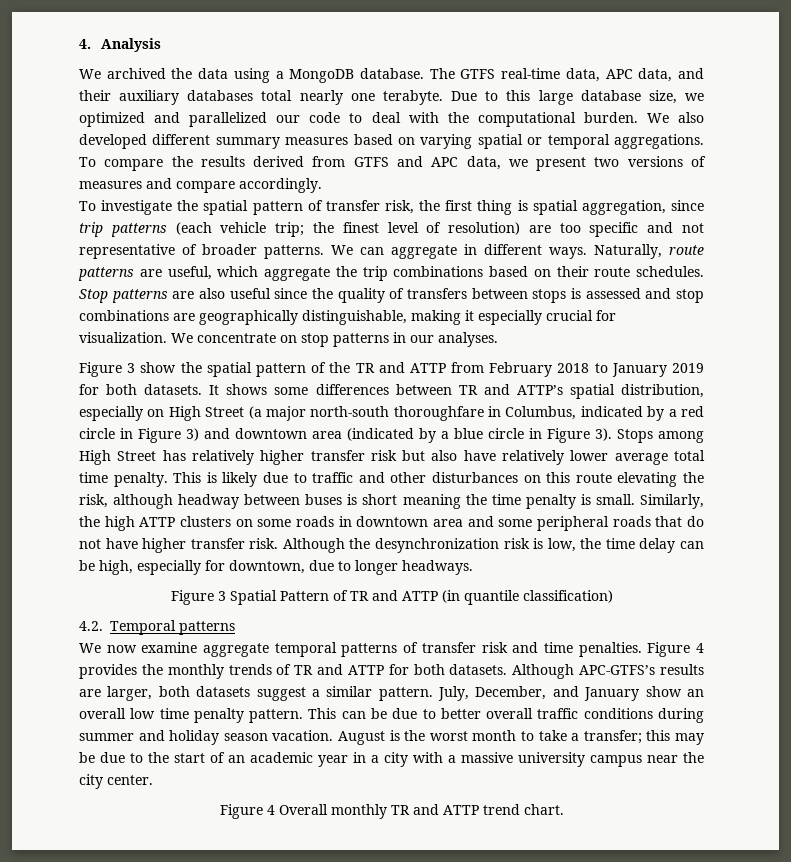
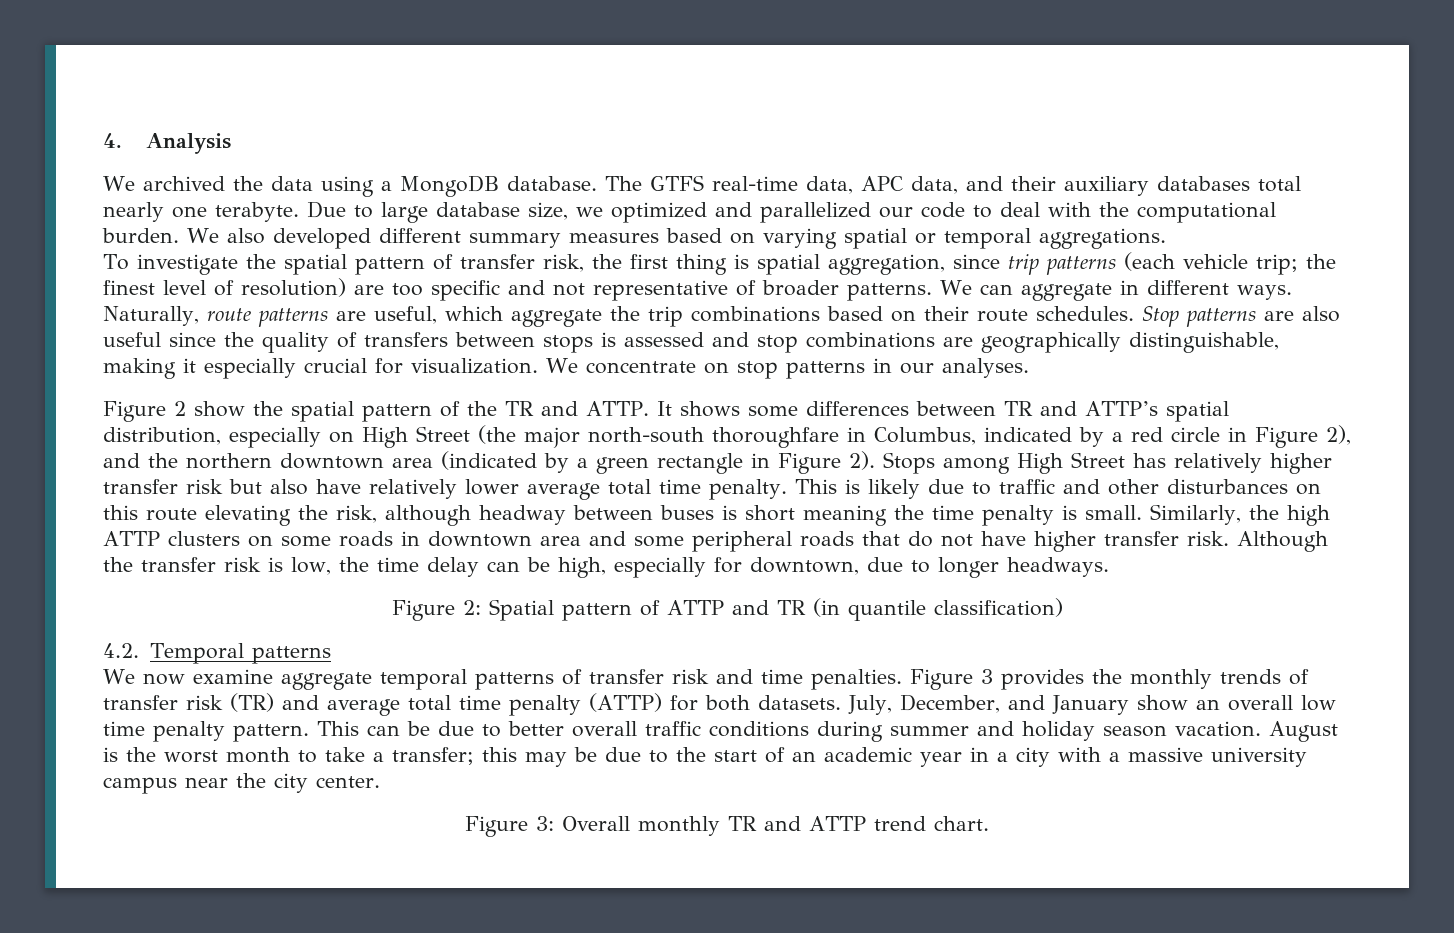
- Due to this large database size, we optimized and parallelized our code to deal with the computational burden.
+ Due to large database size, we optimized and parallelized our code to deal with the computational burden.
- To compare the results derived from GTFS and APC data, we present two versions of measures and compare accordingly.
- Figure 3 show the spatial pattern of the TR and ATTP from February 2018 to January 2019 for both datasets.
+ Figure 2 show the spatial pattern of the TR and ATTP.
- It shows some differences between TR and ATTP’s spatial distribution, especially on High Street (a major north-south thoroughfare in Columbus, indicated by a red circle in Figure 3) and downtown area (indicated by a blue circle in Figure 3).
+ It shows some differences between TR and ATTP’s spatial distribution, especially on High Street (the major north-south thoroughfare in Columbus, indicated by a red circle in Figure 2), and the northern downtown area (indicated by a green rectangle in Figure 2).
- Although the desynchronization risk is low, the time delay can be high, especially for downtown, due to longer headways.
+ Although the transfer risk is low, the time delay can be high, especially for downtown, due to longer headways.
- Figure 3 Spatial Pattern of TR and ATTP (in quantile classification)
+ Figure 2: Spatial pattern of ATTP and TR (in quantile classification)
- Figure 4 provides the monthly trends of TR and ATTP for both datasets. Although APC-GTFS’s results are larger, both datasets suggest a similar pattern.
+ Figure 3 provides the monthly trends of transfer risk (TR) and average total time penalty (ATTP) for both datasets.
- Figure 4 Overall monthly TR and ATTP trend chart.
+ Figure 3: Overall monthly TR and ATTP trend chart.

